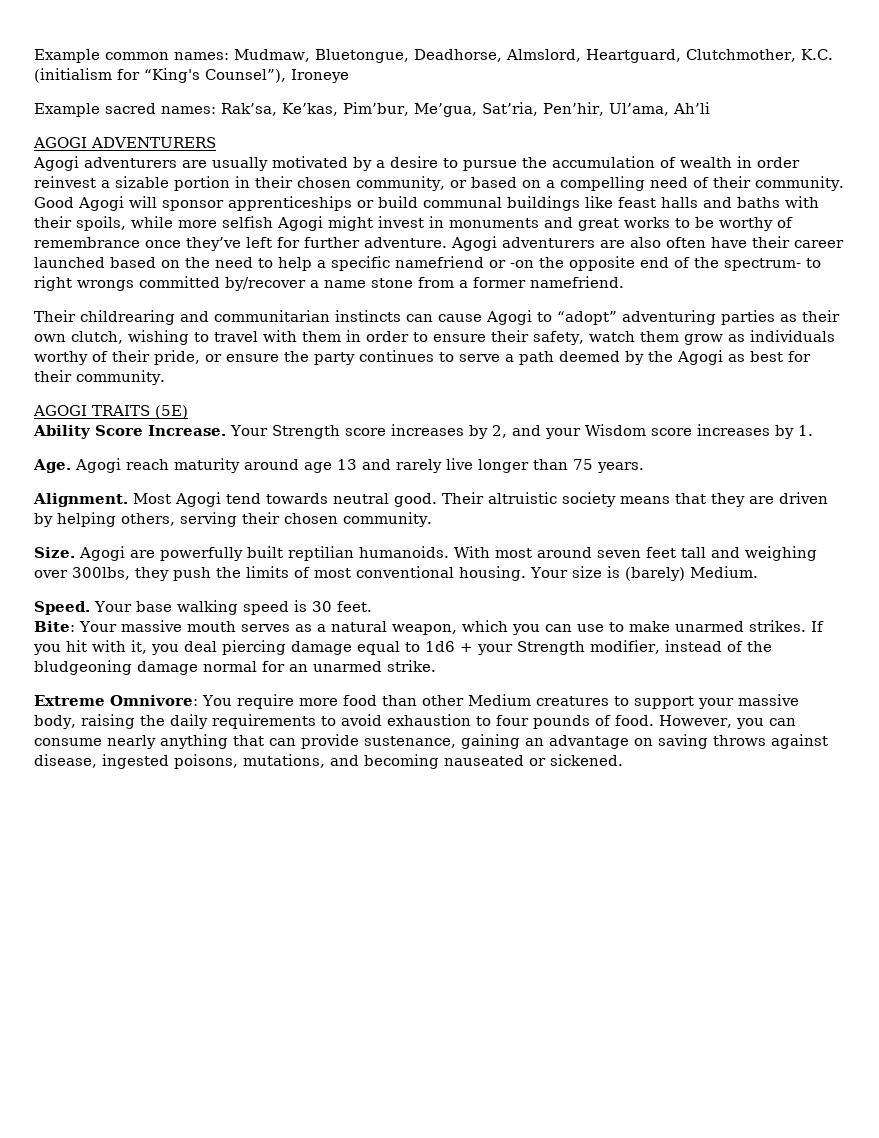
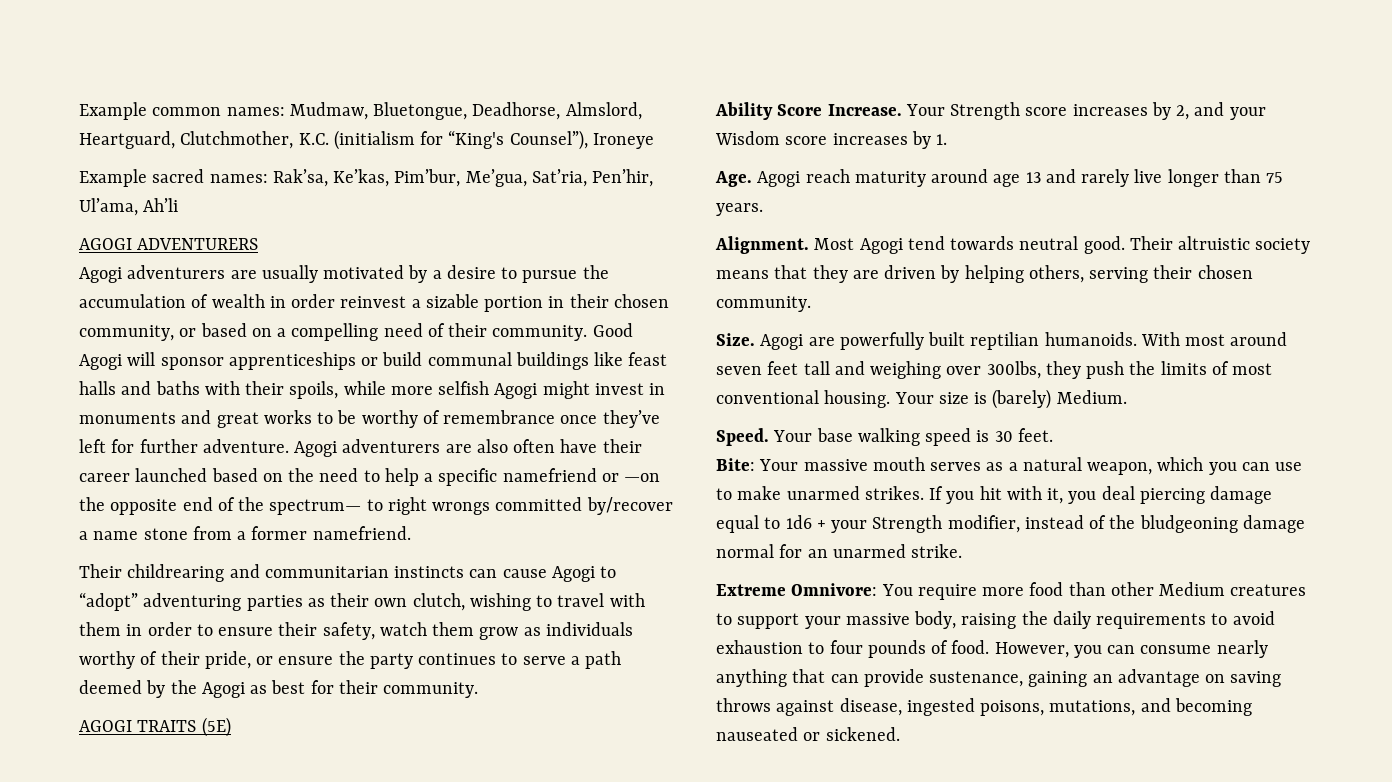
- Agogi adventurers are also often have their career launched based on the need to help a specific namefriend or -on the opposite end of the spectrum- to right wrongs committed by/recover a name stone from a former namefriend.
+ Agogi adventurers are also often have their career launched based on the need to help a specific namefriend or —on the opposite end of the spectrum— to right wrongs committed by/recover a name stone from a former namefriend.

